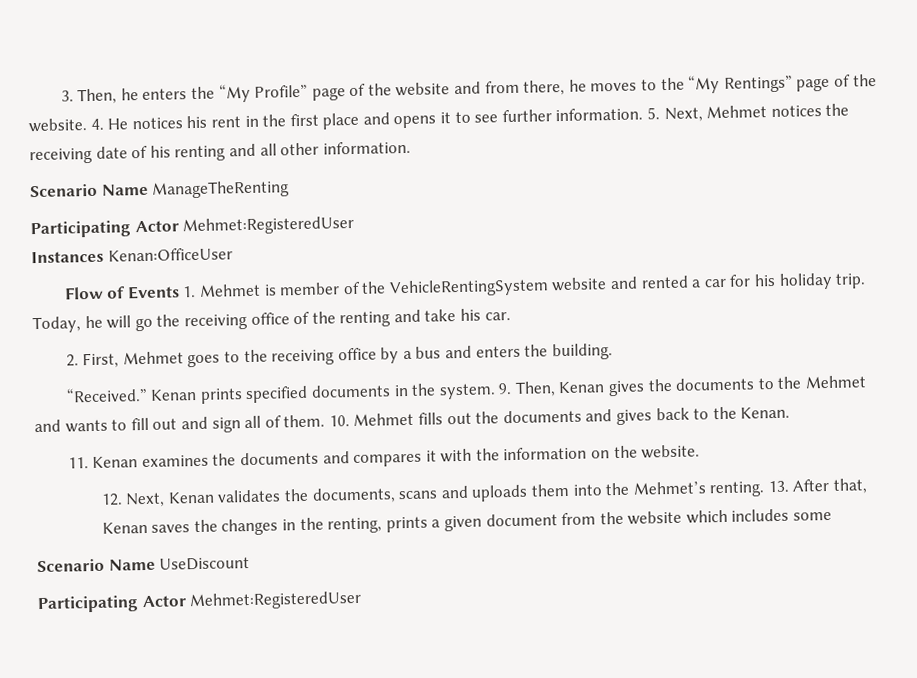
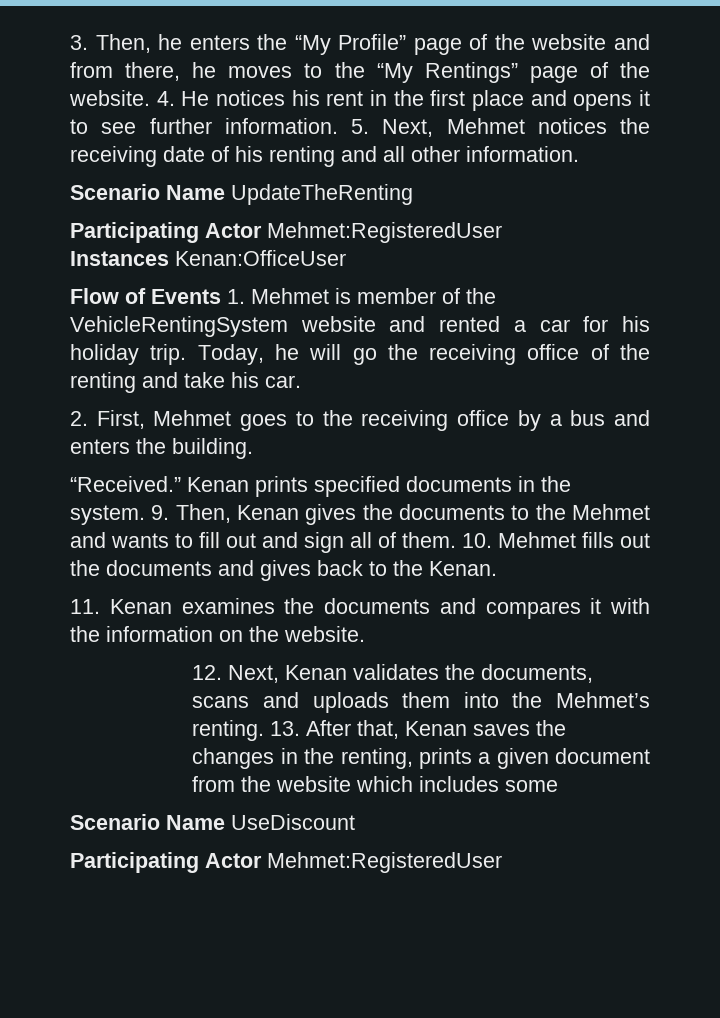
- Scenario Name ManageTheRenting
+ Scenario Name UpdateTheRenting

